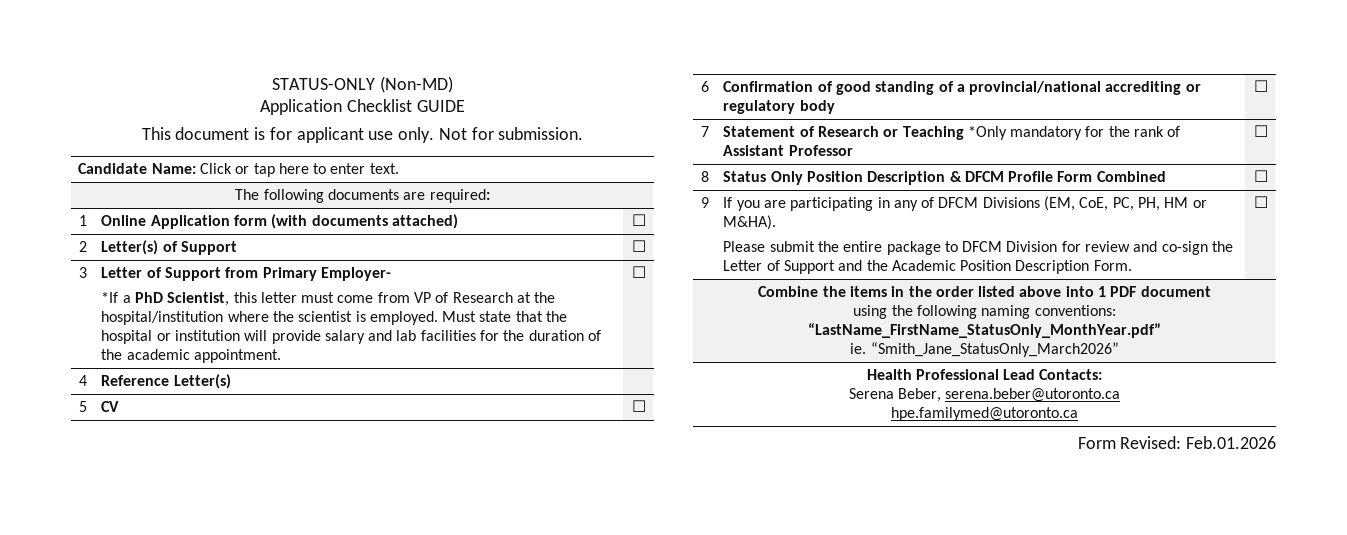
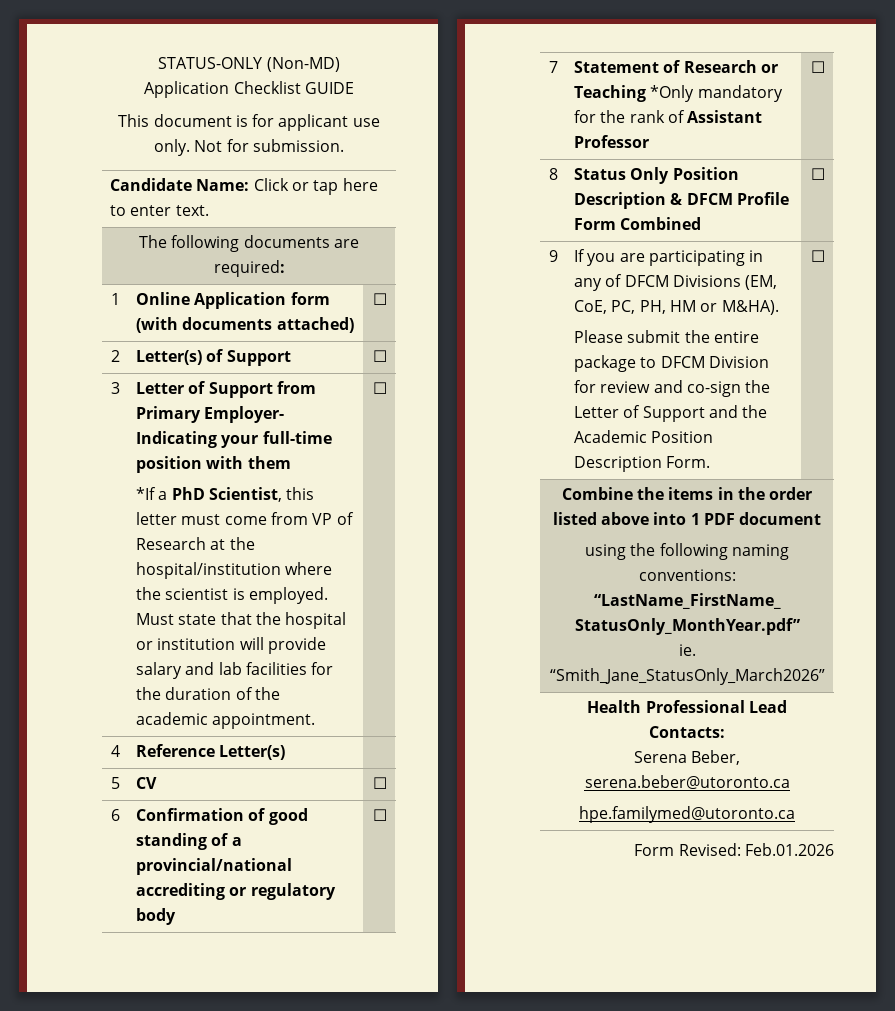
- Letter of Support from Primary Employer-
+ Letter of Support from Primary Employer- Indicating your full-time position with them

